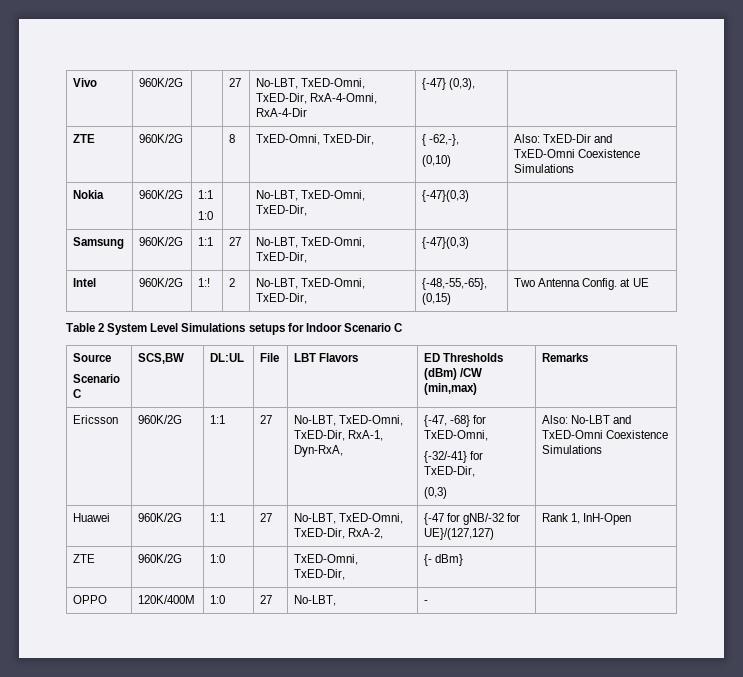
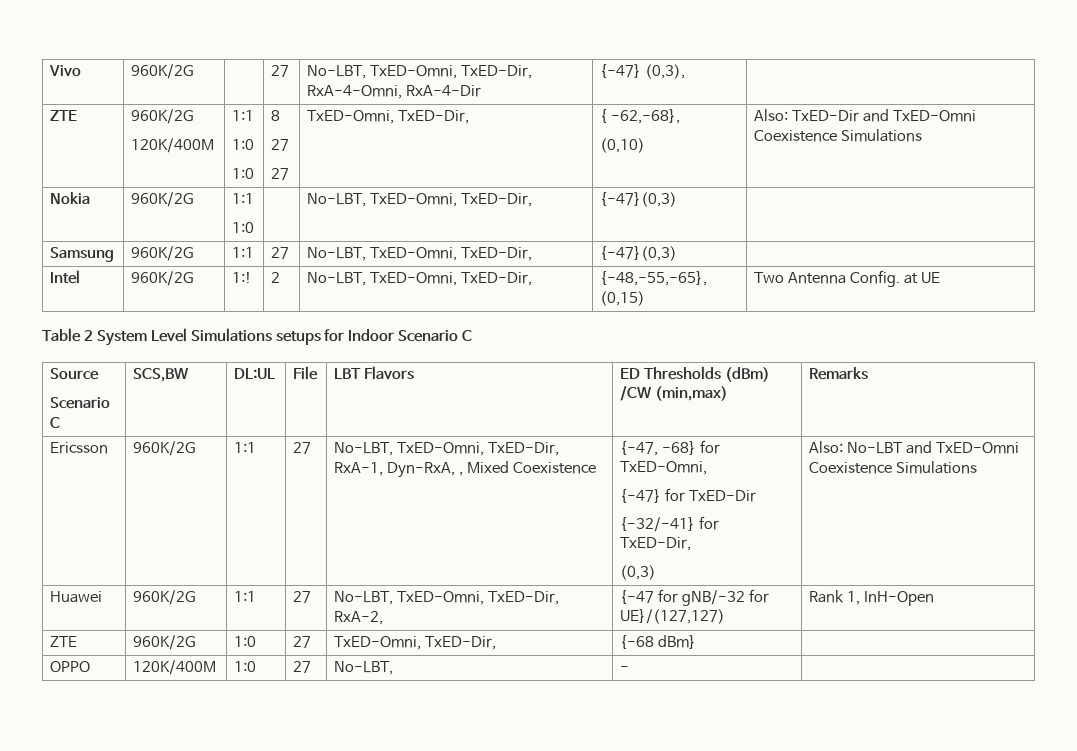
  Vivo | 960K/2G | | 27 | No-LBT, TxED-Omni, TxED-Dir, RxA-4-Omni, RxA-4-Dir | {-47} (0,3), |
- ZTE | 960K/2G | | 8 | TxED-Omni, TxED-Dir, | { -62,-},
+ ZTE | 960K/2G
+ 120K/400M | 1:1
+ 1:0
+ 1:0 | 8
+ 27
+ 27 | TxED-Omni, TxED-Dir, | { -62,-68},
- Ericsson | 960K/2G | 1:1 | 27 | No-LBT, TxED-Omni, TxED-Dir, RxA-1, Dyn-RxA, | {-47, -68} for TxED-Omni,
+ Ericsson | 960K/2G | 1:1 | 27 | No-LBT, TxED-Omni, TxED-Dir, RxA-1, Dyn-RxA, , Mixed Coexistence | {-47, -68} for TxED-Omni,
+ {-47} for TxED-Dir
- ZTE | 960K/2G | 1:0 | | TxED-Omni, TxED-Dir, | {- dBm} |
+ ZTE | 960K/2G | 1:0 | 27 | TxED-Omni, TxED-Dir, | {-68 dBm} |

